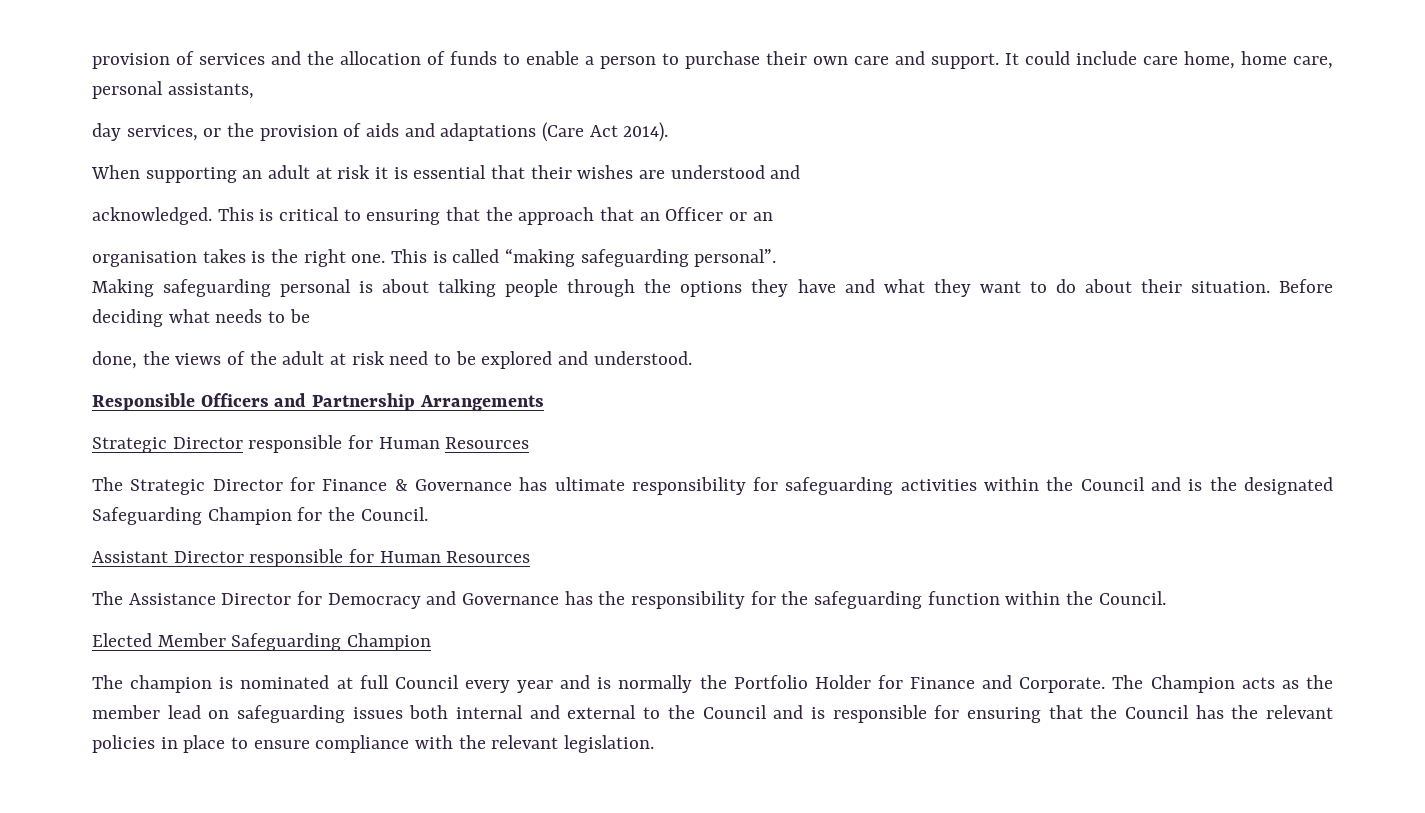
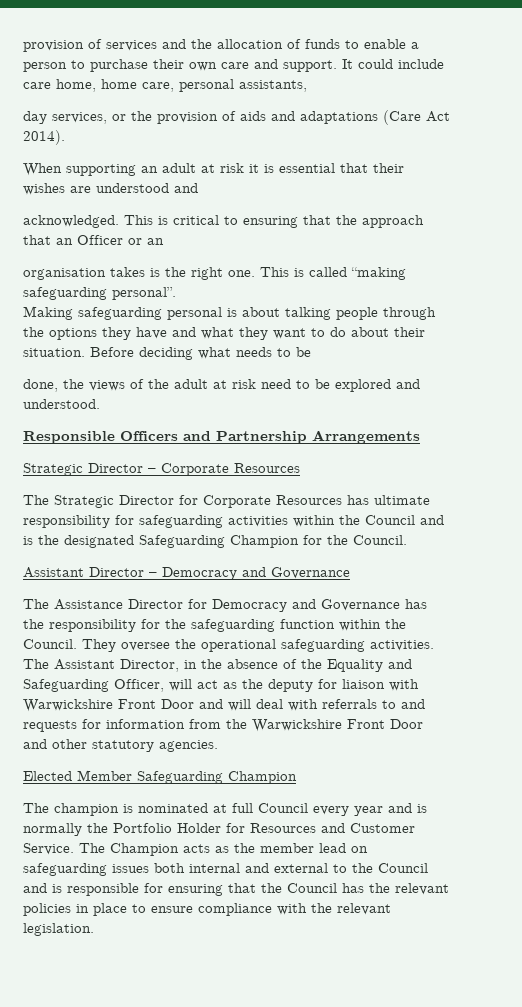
- Strategic Director responsible for Human Resources
+ Strategic Director – Corporate Resources
- The Strategic Director for Finance & Governance has ultimate responsibility for safeguarding activities within the Council and is the designated Safeguarding Champion for the Council.
+ The Strategic Director for Corporate Resources has ultimate responsibility for safeguarding activities within the Council and is the designated Safeguarding Champion for the Council.
- Assistant Director responsible for Human Resources
+ Assistant Director – Democracy and Governance
+ They oversee the operational safeguarding activities. The Assistant Director, in the absence of the Equality and Safeguarding Officer, will act as the deputy for liaison with Warwickshire Front Door and will deal with referrals to and requests for information from the Warwickshire Front Door and other statutory agencies.
- The champion is nominated at full Council every year and is normally the Portfolio Holder for Finance and Corporate.
+ The champion is nominated at full Council every year and is normally the Portfolio Holder for Resources and Customer Service.

